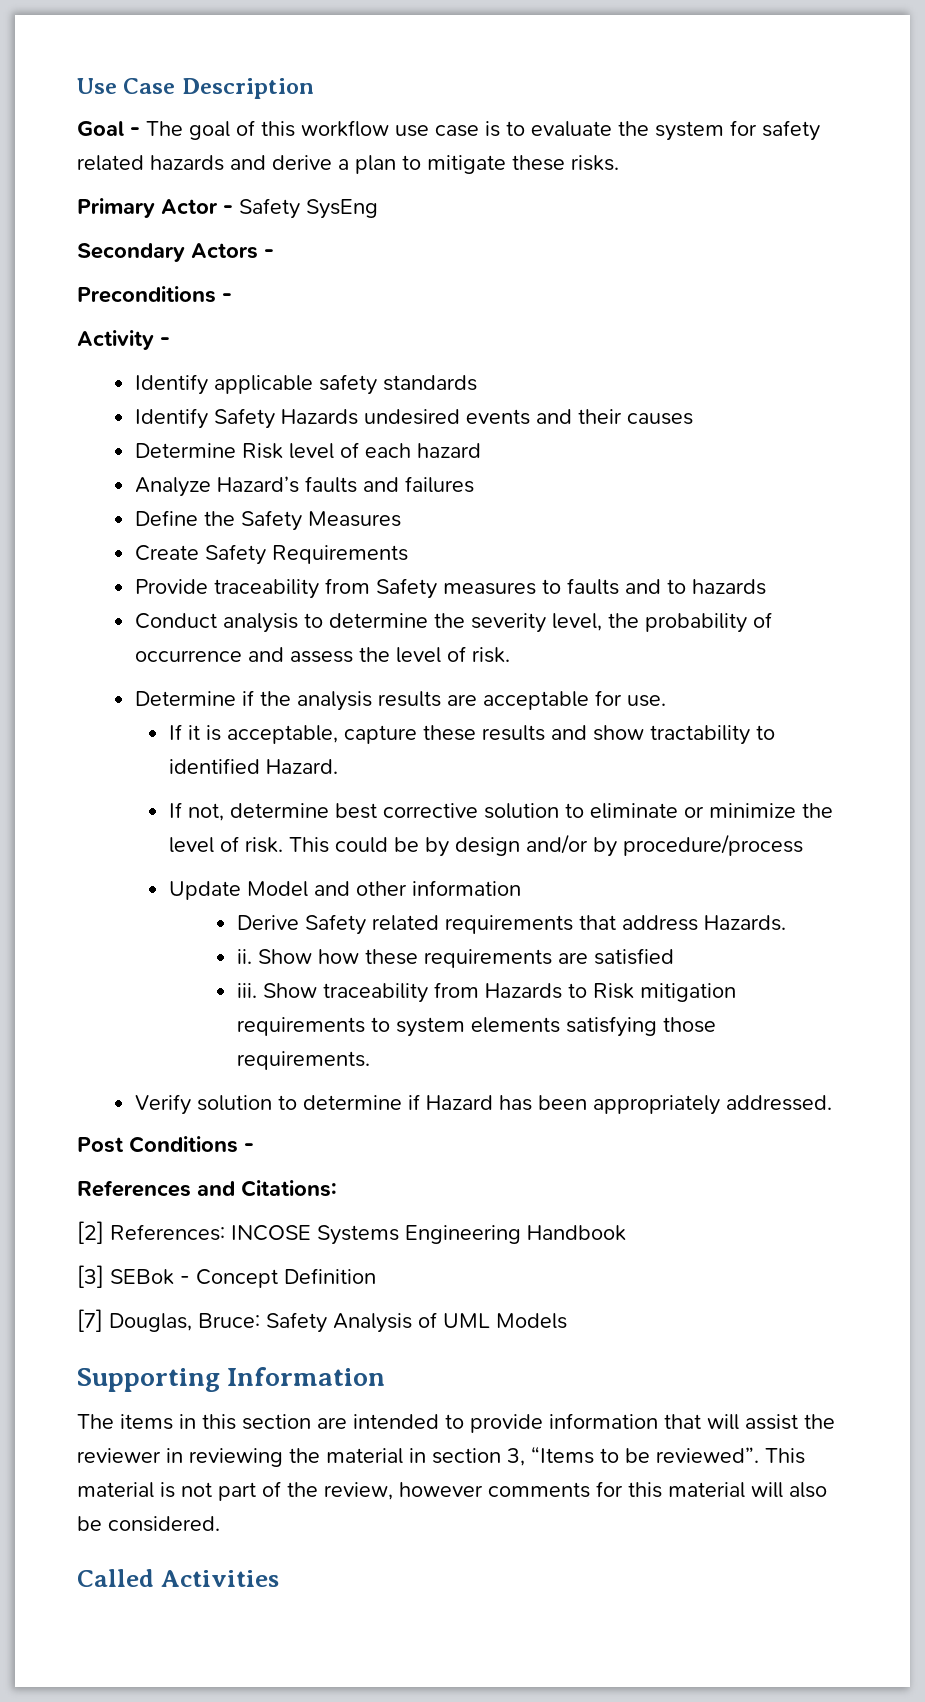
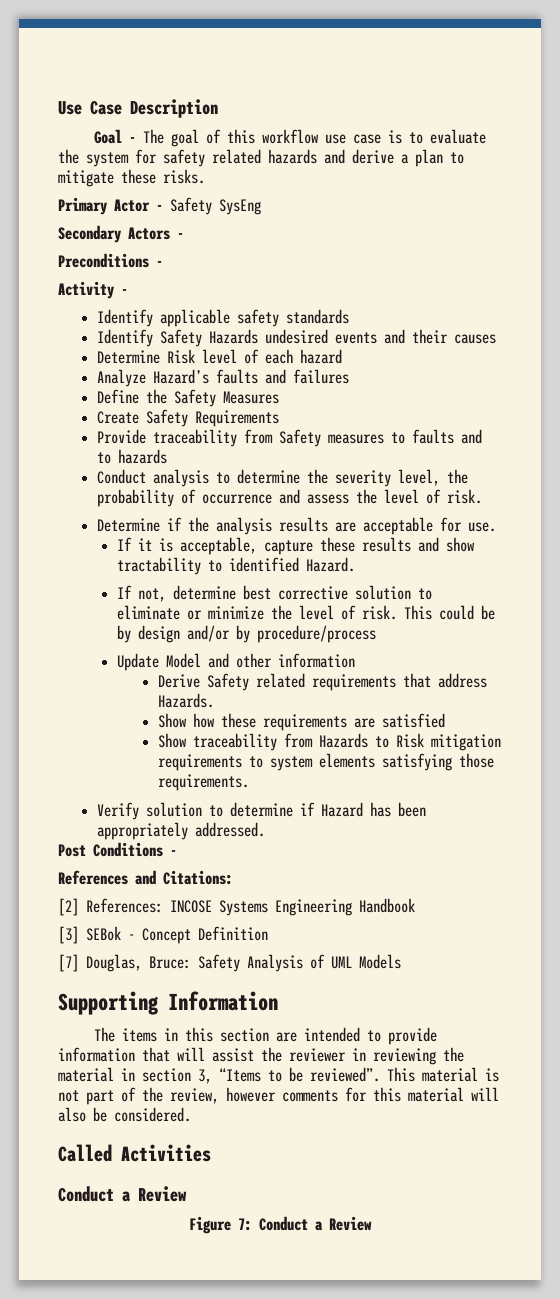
- ii.
- iii.
  Called Activities
+ Conduct a Review
+ Figure 7: Conduct a Review

